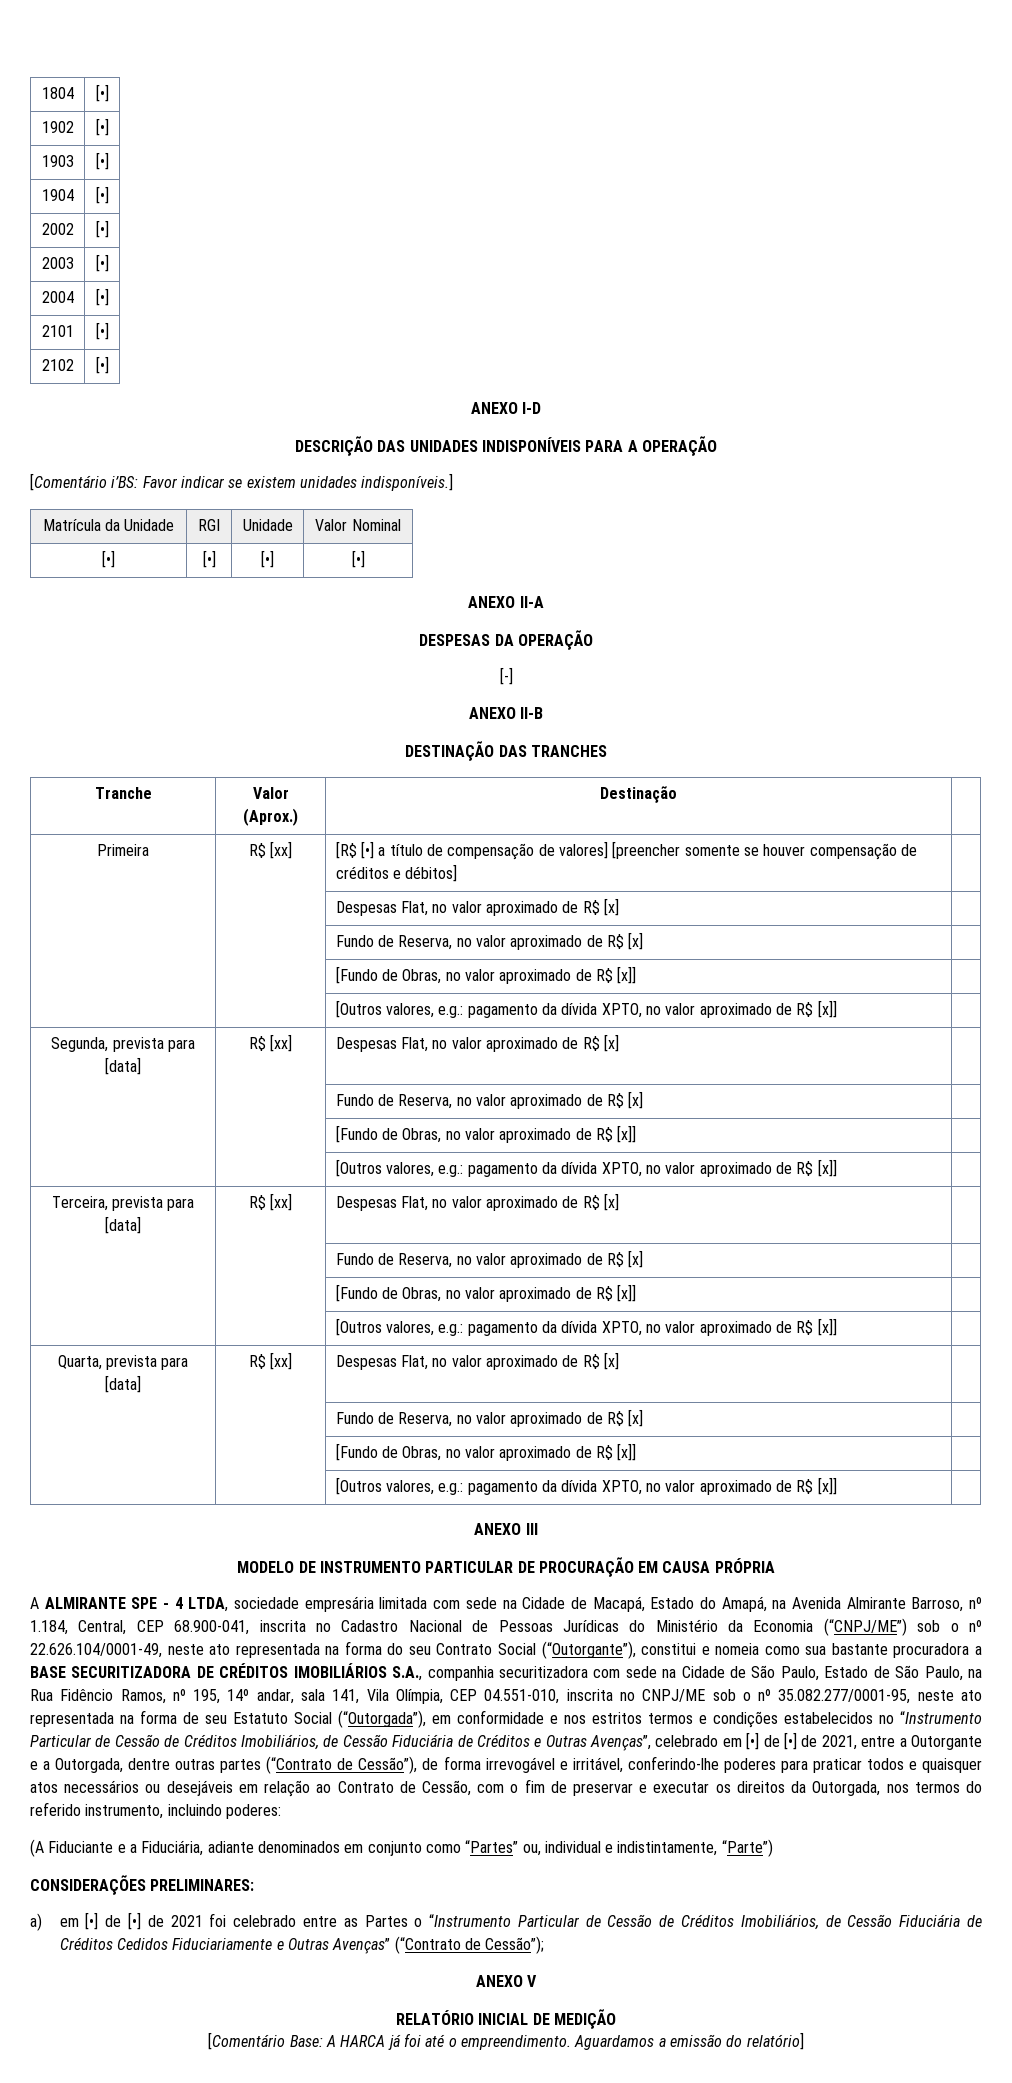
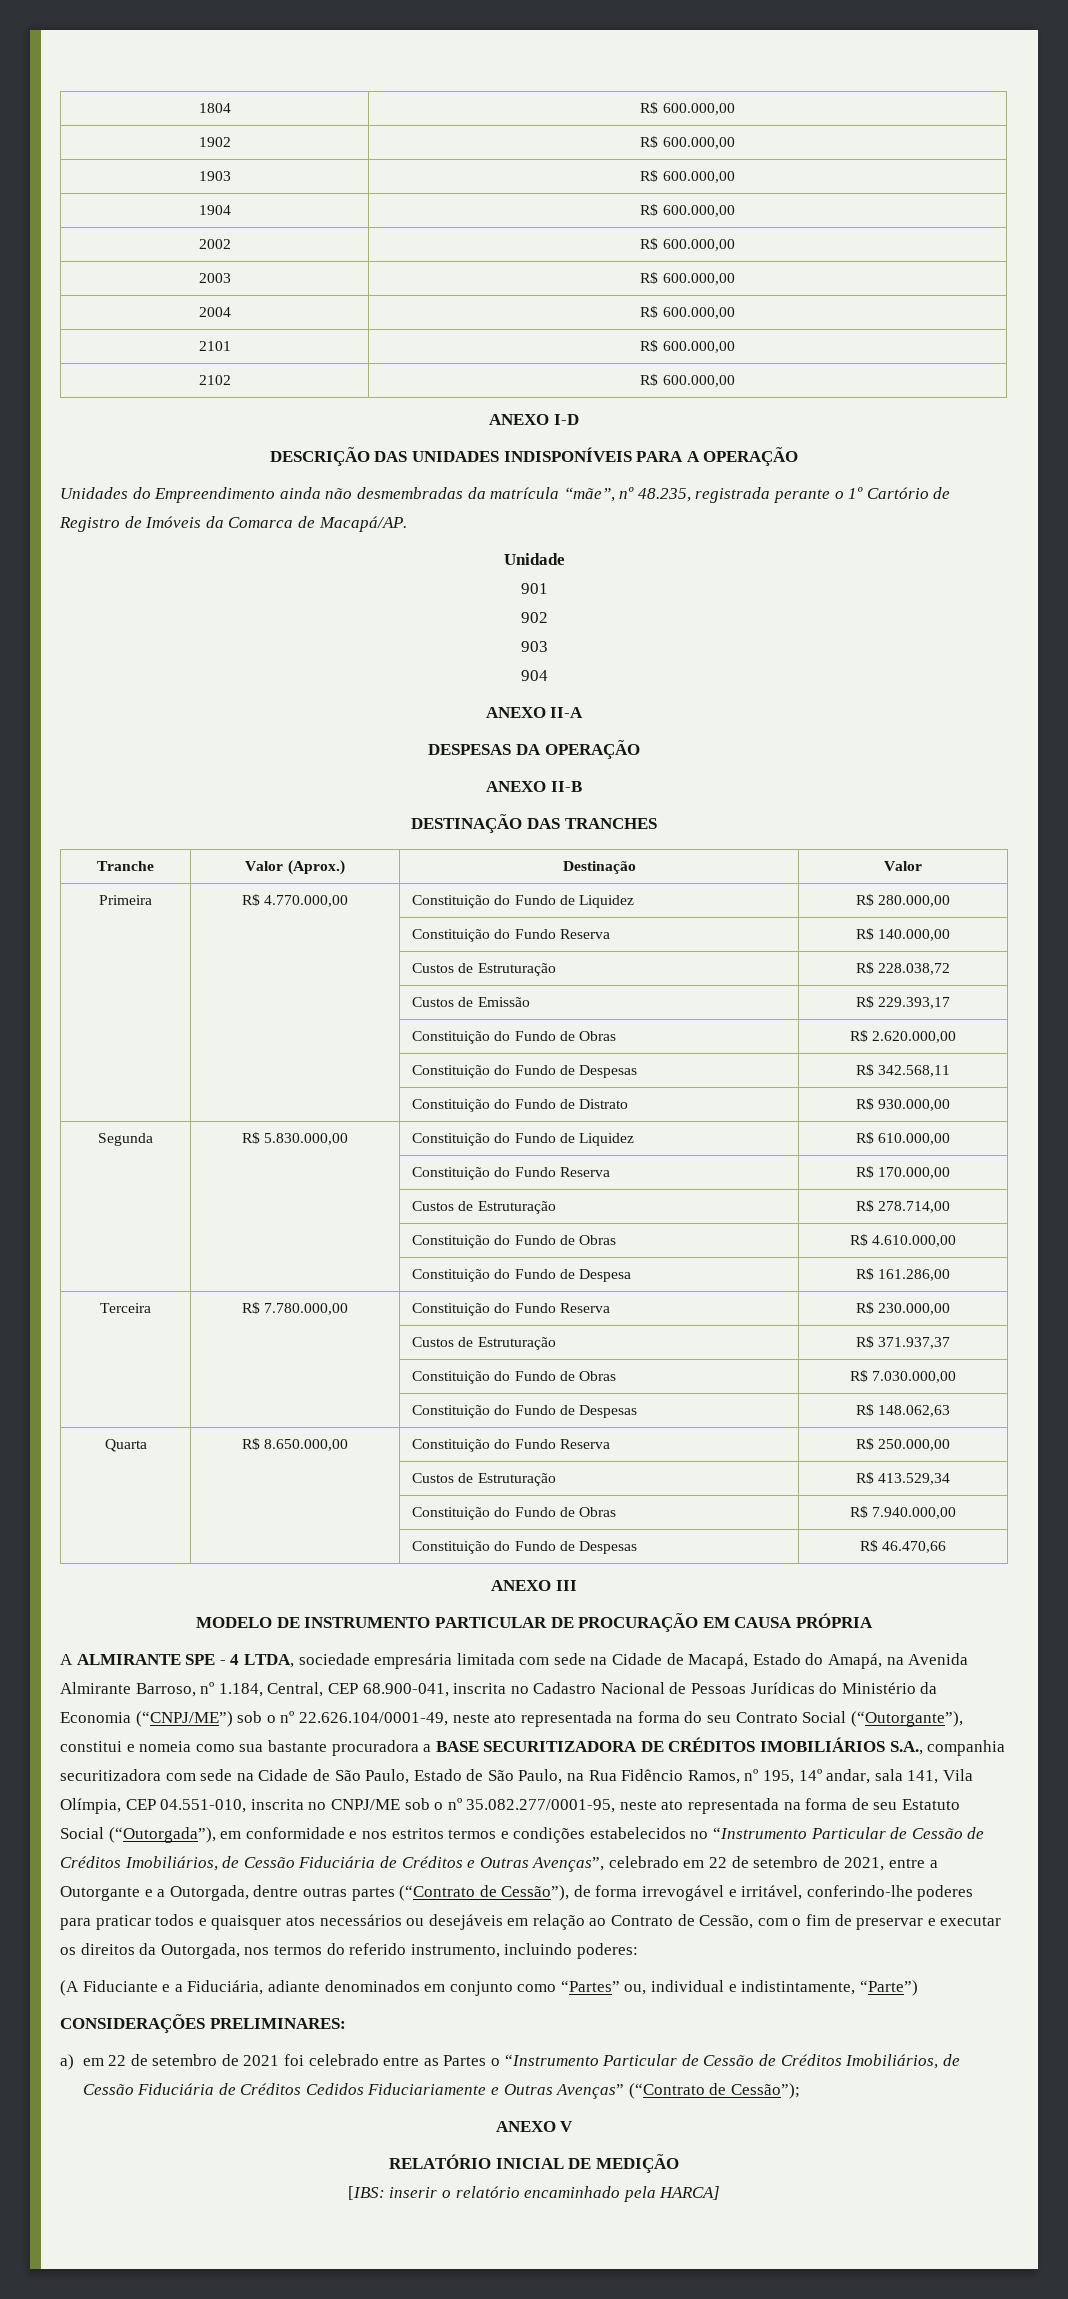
- 1804 | [•]
+ 1804 | R$ 600.000,00
- 1902 | [•]
+ 1902 | R$ 600.000,00
- 1903 | [•]
+ 1903 | R$ 600.000,00
- 1904 | [•]
+ 1904 | R$ 600.000,00
- 2002 | [•]
+ 2002 | R$ 600.000,00
- 2003 | [•]
+ 2003 | R$ 600.000,00
- 2004 | [•]
+ 2004 | R$ 600.000,00
- 2101 | [•]
+ 2101 | R$ 600.000,00
- 2102 | [•]
+ 2102 | R$ 600.000,00
- [Comentário i’BS: Favor indicar se existem unidades indisponíveis.]
- Matrícula da Unidade | RGI | Unidade | Valor Nominal
- [•] | [•] | [•] | [•]
+ Unidades do Empreendimento ainda não desmembradas da matrícula “mãe”, nº 48.235, registrada perante o 1º Cartório de Registro de Imóveis da Comarca de Macapá/AP.
+ Unidade
+ 901
+ 902
+ 903
+ 904
- [-]
- Tranche | Valor (Aprox.) | Destinação |
+ Tranche | Valor (Aprox.) | Destinação | Valor
- Primeira | R$ [xx] | [R$ [•] a título de compensação de valores] [preencher somente se houver compensação de créditos e débitos] |
- | | Despesas Flat, no valor aproximado de R$ [x] |
- | | Fundo de Reserva, no valor aproximado de R$ [x] |
- | | [Fundo de Obras, no valor aproximado de R$ [x]] |
- | | [Outros valores, e.g.: pagamento da dívida XPTO, no valor aproximado de R$ [x]] |
- Segunda, prevista para [data] | R$ [xx] | Despesas Flat, no valor aproximado de R$ [x] |
- | | Fundo de Reserva, no valor aproximado de R$ [x] |
- | | [Fundo de Obras, no valor aproximado de R$ [x]] |
- | | [Outros valores, e.g.: pagamento da dívida XPTO, no valor aproximado de R$ [x]] |
- Terceira, prevista para [data] | R$ [xx] | Despesas Flat, no valor aproximado de R$ [x] |
- | | Fundo de Reserva, no valor aproximado de R$ [x] |
- | | [Fundo de Obras, no valor aproximado de R$ [x]] |
- | | [Outros valores, e.g.: pagamento da dívida XPTO, no valor aproximado de R$ [x]] |
- Quarta, prevista para [data] | R$ [xx] | Despesas Flat, no valor aproximado de R$ [x] |
- | | Fundo de Reserva, no valor aproximado de R$ [x] |
- | | [Fundo de Obras, no valor aproximado de R$ [x]] |
- | | [Outros valores, e.g.: pagamento da dívida XPTO, no valor aproximado de R$ [x]] |
+ Primeira | R$ 4.770.000,00 | Constituição do Fundo de Liquidez | R$ 280.000,00
+ | | Constituição do Fundo Reserva | R$ 140.000,00
+ | | Custos de Estruturação | R$ 228.038,72
+ | | Custos de Emissão | R$ 229.393,17
+ | | Constituição do Fundo de Obras | R$ 2.620.000,00
+ | | Constituição do Fundo de Despesas | R$ 342.568,11
+ | | Constituição do Fundo de Distrato | R$ 930.000,00
+ Segunda | R$ 5.830.000,00 | Constituição do Fundo de Liquidez | R$ 610.000,00
+ | | Constituição do Fundo Reserva | R$ 170.000,00
+ | | Custos de Estruturação | R$ 278.714,00
+ | | Constituição do Fundo de Obras | R$ 4.610.000,00
+ | | Constituição do Fundo de Despesa | R$ 161.286,00
+ Terceira | R$ 7.780.000,00 | Constituição do Fundo Reserva | R$ 230.000,00
+ | | Custos de Estruturação | R$ 371.937,37
+ | | Constituição do Fundo de Obras | R$ 7.030.000,00
+ | | Constituição do Fundo de Despesas | R$ 148.062,63
+ Quarta | R$ 8.650.000,00 | Constituição do Fundo Reserva | R$ 250.000,00
+ | | Custos de Estruturação | R$ 413.529,34
+ | | Constituição do Fundo de Obras | R$ 7.940.000,00
+ | | Constituição do Fundo de Despesas | R$ 46.470,66
- A ALMIRANTE SPE - 4 LTDA, sociedade empresária limitada com sede na Cidade de Macapá, Estado do Amapá, na Avenida Almirante Barroso, nº 1.184, Central, CEP 68.900-041, inscrita no Cadastro Nacional de Pessoas Jurídicas do Ministério da Economia (“CNPJ/ME”) sob o nº 22.626.104/0001-49, neste ato representada na forma do seu Contrato Social (“Outorgante”), constitui e nomeia como sua bastante procuradora a BASE SECURITIZADORA DE CRÉDITOS IMOBILIÁRIOS S.A., companhia securitizadora com sede na Cidade de São Paulo, Estado de São Paulo, na Rua Fidêncio Ramos, nº 195, 14º andar, sala 141, Vila Olímpia, CEP 04.551-010, inscrita no CNPJ/ME sob o nº 35.082.277/0001-95, neste ato representada na forma de seu Estatuto Social (“Outorgada”), em conformidade e nos estritos termos e condições estabelecidos no “Instrumento Particular de Cessão de Créditos Imobiliários, de Cessão Fiduciária de Créditos e Outras Avenças”, celebrado em [•] de [•] de 2021, entre a Outorgante e a Outorgada, dentre outras partes (“Contrato de Cessão”), de forma irrevogável e irritável, conferindo-lhe poderes para praticar todos e quaisquer atos necessários ou desejáveis em relação ao Contrato de Cessão, com o fim de preservar e executar os direitos da Outorgada, nos termos do referido instrumento, incluindo poderes:
+ A ALMIRANTE SPE - 4 LTDA, sociedade empresária limitada com sede na Cidade de Macapá, Estado do Amapá, na Avenida Almirante Barroso, nº 1.184, Central, CEP 68.900-041, inscrita no Cadastro Nacional de Pessoas Jurídicas do Ministério da Economia (“CNPJ/ME”) sob o nº 22.626.104/0001-49, neste ato representada na forma do seu Contrato Social (“Outorgante”), constitui e nomeia como sua bastante procuradora a BASE SECURITIZADORA DE CRÉDITOS IMOBILIÁRIOS S.A., companhia securitizadora com sede na Cidade de São Paulo, Estado de São Paulo, na Rua Fidêncio Ramos, nº 195, 14º andar, sala 141, Vila Olímpia, CEP 04.551-010, inscrita no CNPJ/ME sob o nº 35.082.277/0001-95, neste ato representada na forma de seu Estatuto Social (“Outorgada”), em conformidade e nos estritos termos e condições estabelecidos no “Instrumento Particular de Cessão de Créditos Imobiliários, de Cessão Fiduciária de Créditos e Outras Avenças”, celebrado em 22 de setembro de 2021, entre a Outorgante e a Outorgada, dentre outras partes (“Contrato de Cessão”), de forma irrevogável e irritável, conferindo-lhe poderes para praticar todos e quaisquer atos necessários ou desejáveis em relação ao Contrato de Cessão, com o fim de preservar e executar os direitos da Outorgada, nos termos do referido instrumento, incluindo poderes:
- a) em [•] de [•] de 2021 foi celebrado entre as Partes o “Instrumento Particular de Cessão de Créditos Imobiliários, de Cessão Fiduciária de Créditos Cedidos Fiduciariamente e Outras Avenças” (“Contrato de Cessão”);
+ a) em 22 de setembro de 2021 foi celebrado entre as Partes o “Instrumento Particular de Cessão de Créditos Imobiliários, de Cessão Fiduciária de Créditos Cedidos Fiduciariamente e Outras Avenças” (“Contrato de Cessão”);
- [Comentário Base: A HARCA já foi até o empreendimento. Aguardamos a emissão do relatório]
+ [IBS: inserir o relatório encaminhado pela HARCA]

